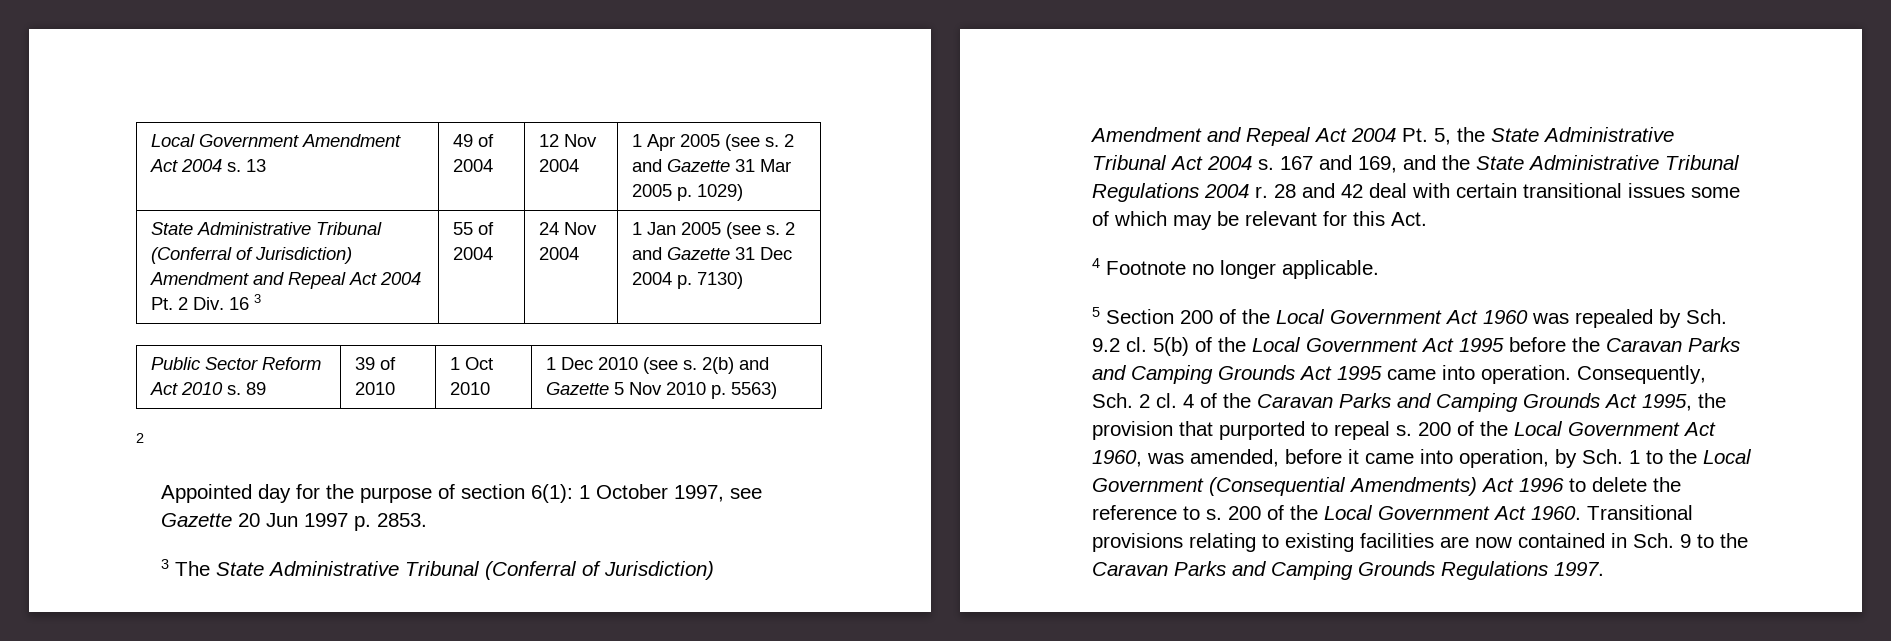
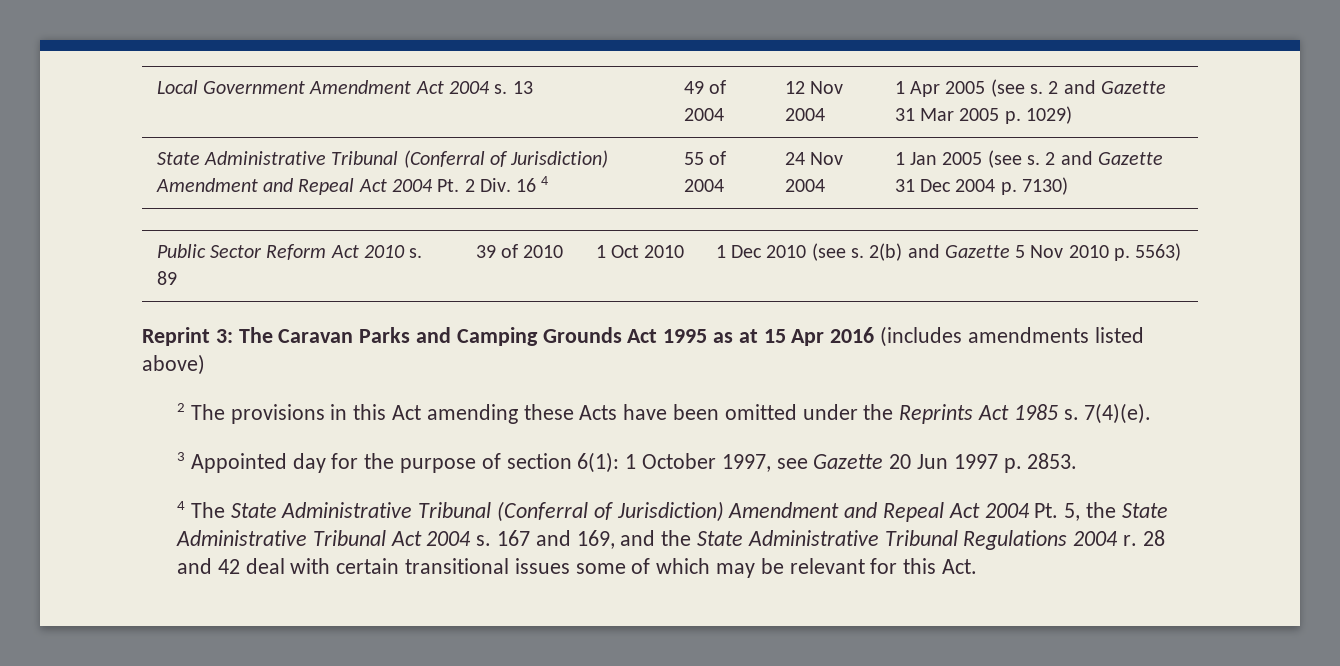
- State Administrative Tribunal (Conferral of Jurisdiction) Amendment and Repeal Act 2004 Pt. 2 Div. 16 3 | 55 of 2004 | 24 Nov 2004 | 1 Jan 2005 (see s. 2 and Gazette 31 Dec 2004 p. 7130)
+ State Administrative Tribunal (Conferral of Jurisdiction) Amendment and Repeal Act 2004 Pt. 2 Div. 16 4 | 55 of 2004 | 24 Nov 2004 | 1 Jan 2005 (see s. 2 and Gazette 31 Dec 2004 p. 7130)
  Public Sector Reform Act 2010 s. 89 | 39 of 2010 | 1 Oct 2010 | 1 Dec 2010 (see s. 2(b) and Gazette 5 Nov 2010 p. 5563)
- 2
- Appointed day for the purpose of section 6(1): 1 October 1997, see Gazette 20 Jun 1997 p. 2853.
+ Reprint 3: The Caravan Parks and Camping Grounds Act 1995 as at 15 Apr 2016 (includes amendments listed above)
+ 2 The provisions in this Act amending these Acts have been omitted under the Reprints Act 1985 s. 7(4)(e).
+ 3 Appointed day for the purpose of section 6(1): 1 October 1997, see Gazette 20 Jun 1997 p. 2853.
- 3 The State Administrative Tribunal (Conferral of Jurisdiction) Amendment and Repeal Act 2004 Pt. 5, the State Administrative Tribunal Act 2004 s.
+ 4 The State Administrative Tribunal (Conferral of Jurisdiction) Amendment and Repeal Act 2004 Pt. 5, the State Administrative Tribunal Act 2004 s.
- 4 Footnote no longer applicable.
- 5 Section 200 of the Local Government Act 1960 was repealed by Sch. 9.2 cl. 5(b) of the Local Government Act 1995 before the Caravan Parks and Camping Grounds Act 1995 came into operation. Consequently, Sch. 2 cl. 4 of the Caravan Parks and Camping Grounds Act 1995, the provision that purported to repeal s. 200 of the Local Government Act 1960, was amended, before it came into operation, by Sch. 1 to the Local Government (Consequential Amendments) Act 1996 to delete the reference to s. 200 of the Local Government Act 1960. Transitional provisions relating to existing facilities are now contained in Sch. 9 to the Caravan Parks and Camping Grounds Regulations 1997.

